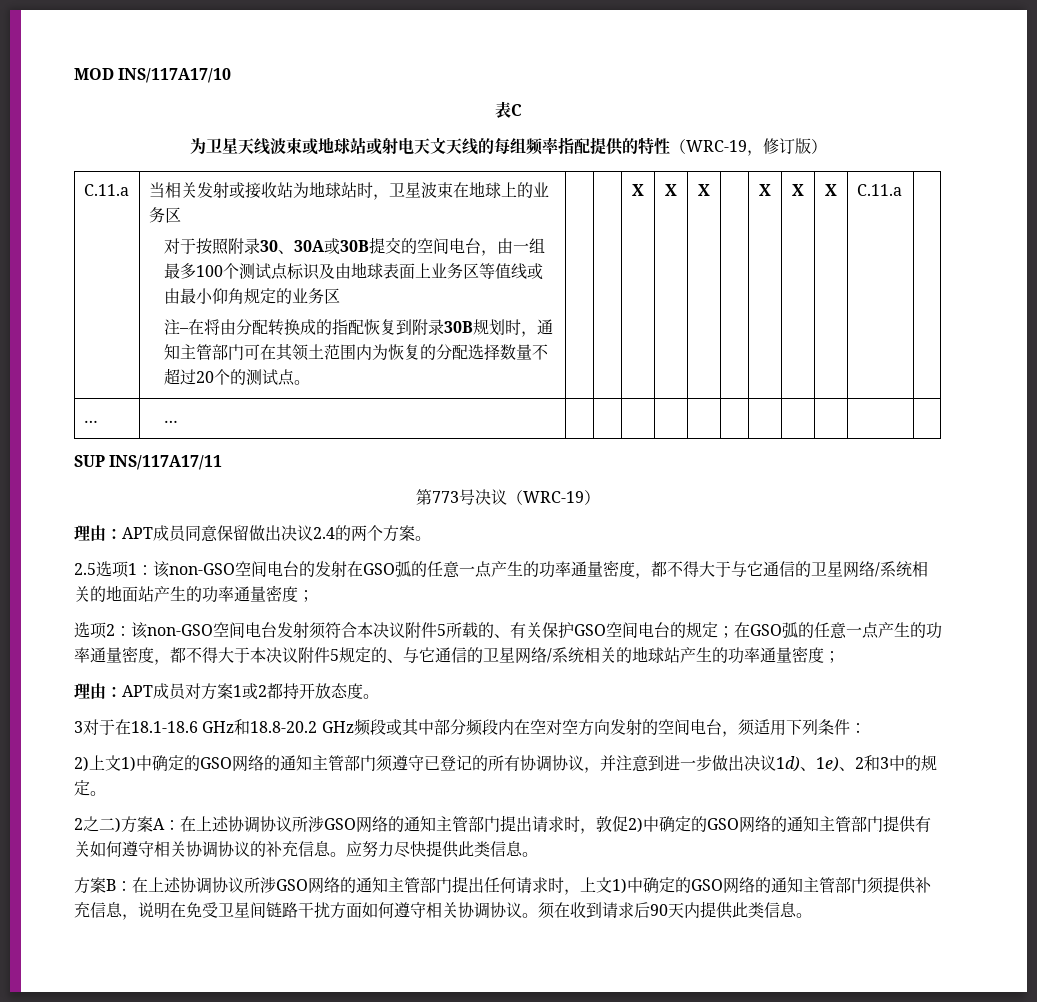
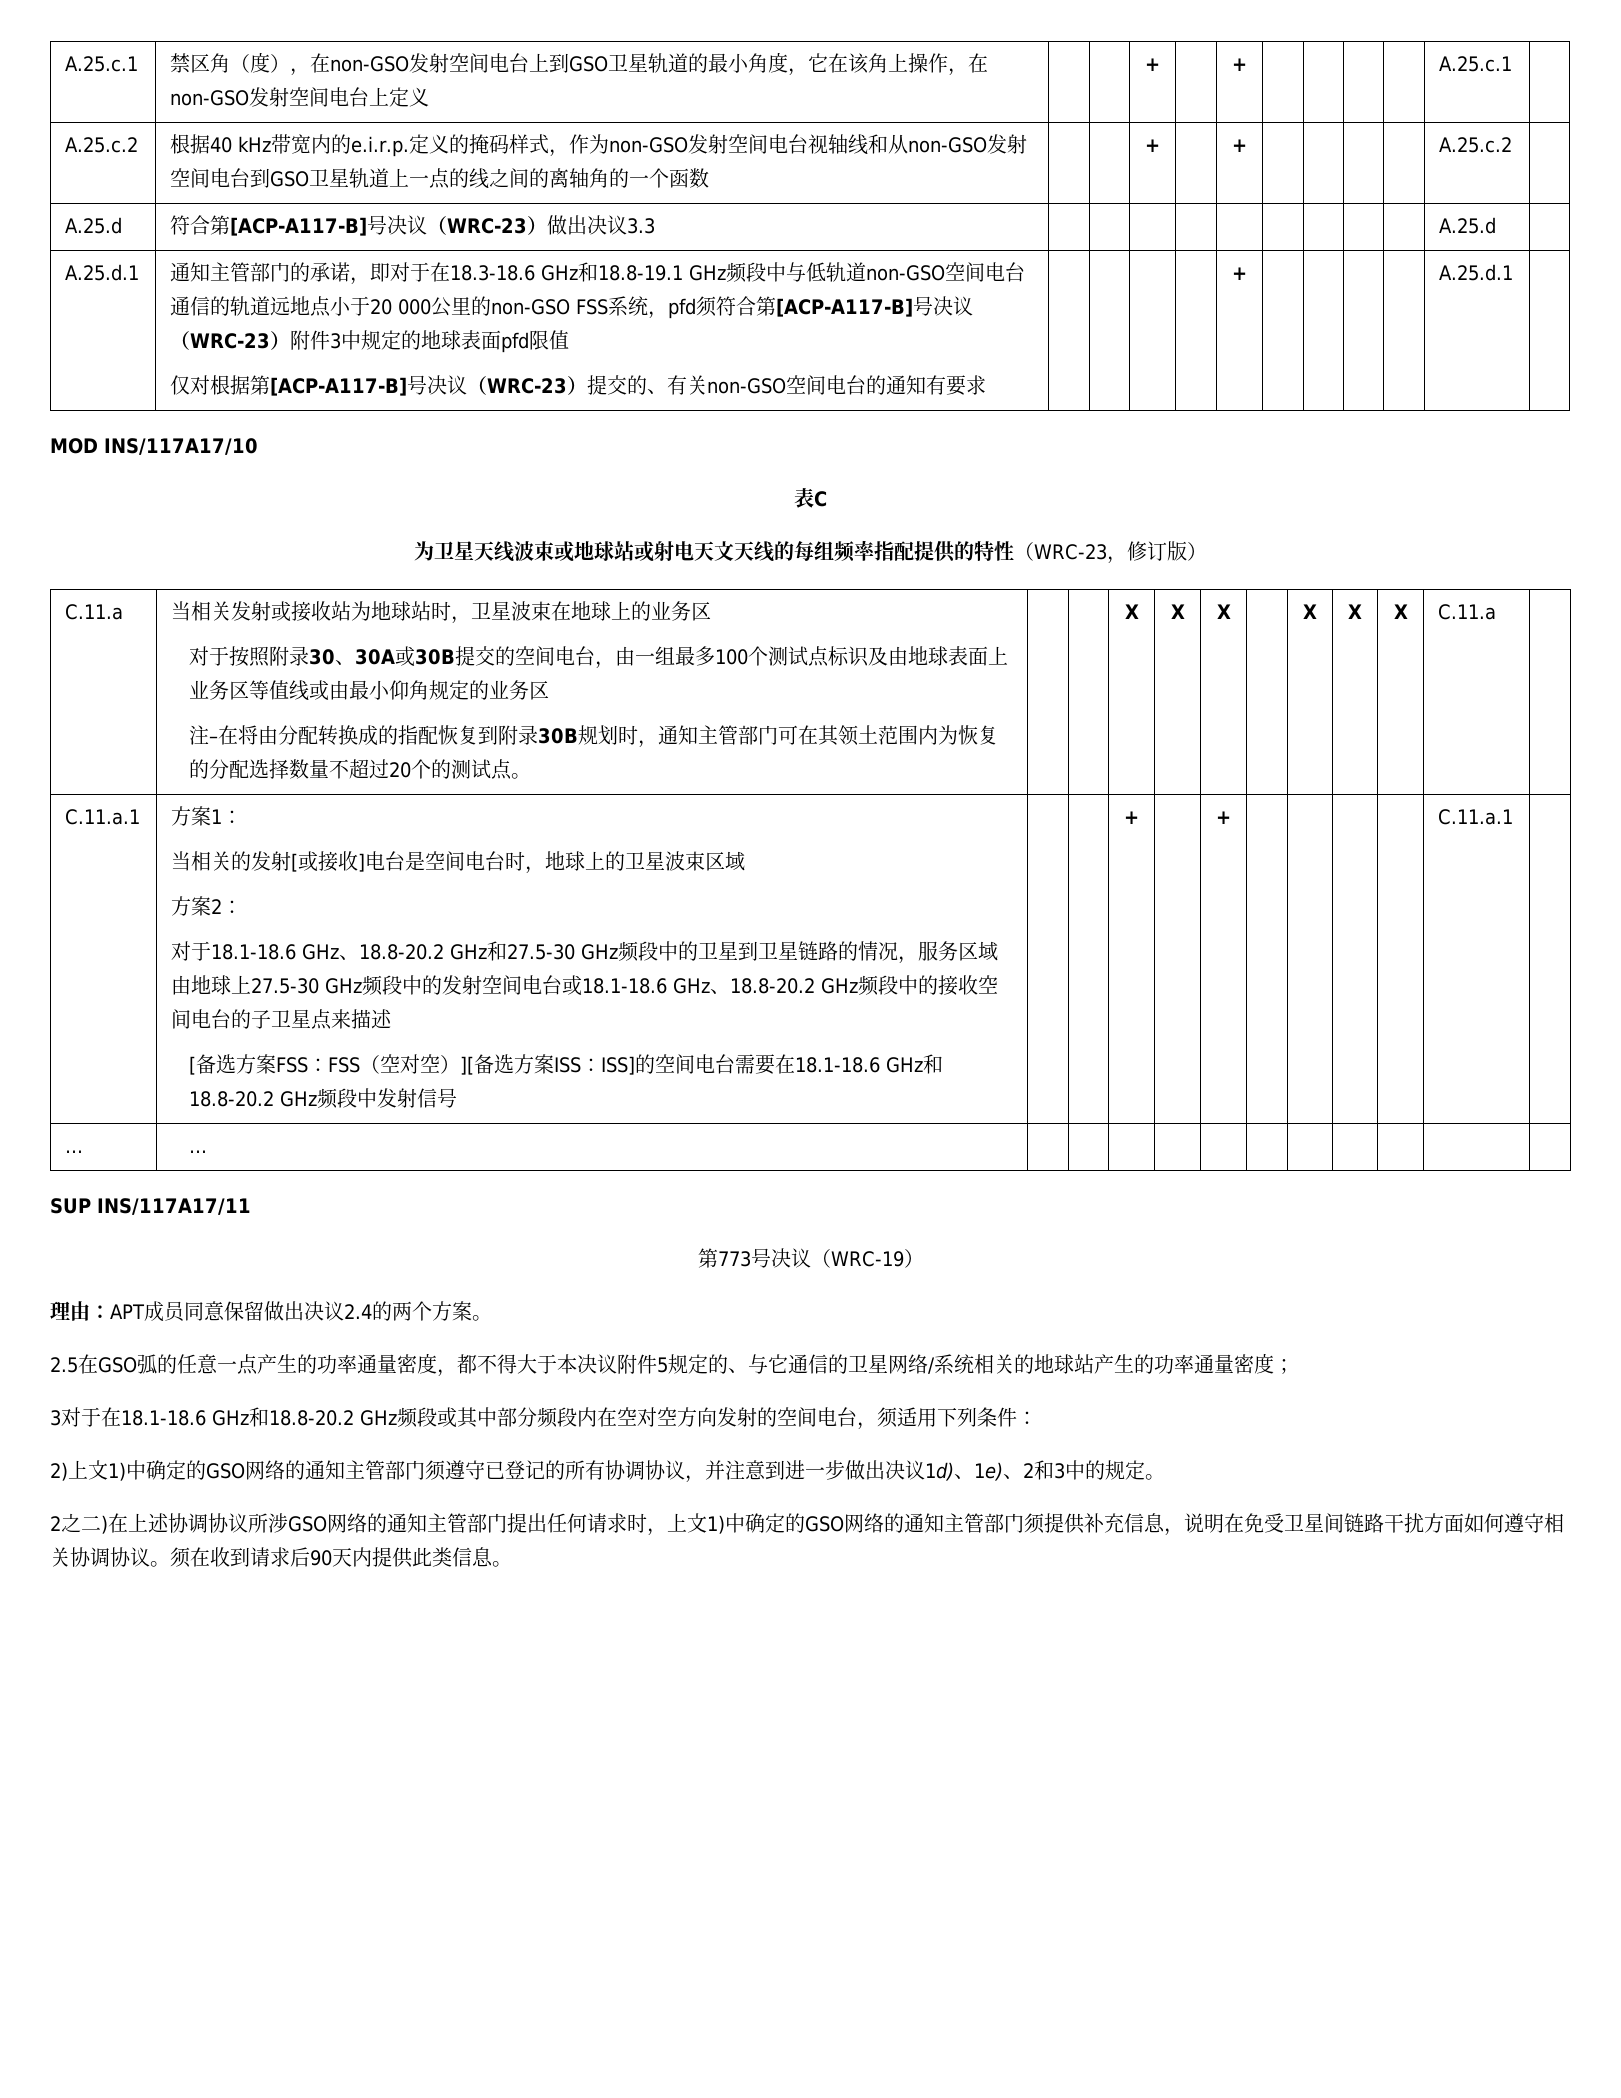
+ A.25.c.1 | 禁区角（度），在non-GSO发射空间电台上到GSO卫星轨道的最小角度，它在该角上操作，在non-GSO发射空间电台上定义 | | | + | | + | | | | | A.25.c.1 |
+ A.25.c.2 | 根据40 kHz带宽内的e.i.r.p.定义的掩码样式，作为non-GSO发射空间电台视轴线和从non-GSO发射空间电台到GSO卫星轨道上一点的线之间的离轴角的一个函数 | | | + | | + | | | | | A.25.c.2 |
+ A.25.d | 符合第[ACP-A117-B]号决议（WRC-23）做出决议3.3 | | | | | | | | | | A.25.d |
+ A.25.d.1 | 通知主管部门的承诺，即对于在18.3-18.6 GHz和18.8-19.1 GHz频段中与低轨道non-GSO空间电台通信的轨道远地点小于20 000公里的non-GSO FSS系统，pfd须符合第[ACP-A117-B]号决议（WRC-23）附件3中规定的地球表面pfd限值
+ 仅对根据第[ACP-A117-B]号决议（WRC-23）提交的、有关non-GSO空间电台的通知有要求 | | | | | + | | | | | A.25.d.1
- 为卫星天线波束或地球站或射电天文天线的每组频率指配提供的特性（WRC-19，修订版）
+ 为卫星天线波束或地球站或射电天文天线的每组频率指配提供的特性（WRC-23，修订版）
+ C.11.a.1 | 方案1：
+ 当相关的发射[或接收]电台是空间电台时，地球上的卫星波束区域
+ 方案2：
+ 对于18.1-18.6 GHz、18.8-20.2 GHz和27.5-30 GHz频段中的卫星到卫星链路的情况，服务区域由地球上27.5-30 GHz频段中的发射空间电台或18.1-18.6 GHz、18.8-20.2 GHz频段中的接收空间电台的子卫星点来描述
+ [备选方案FSS：FSS（空对空）][备选方案ISS：ISS]的空间电台需要在18.1-18.6 GHz和18.8-20.2 GHz频段中发射信号 | | | + | | + | | | | | C.11.a.1
- 2.5选项1：该non-GSO空间电台的发射在GSO弧的任意一点产生的功率通量密度，都不得大于与它通信的卫星网络/系统相关的地面站产生的功率通量密度；
- 选项2：该non-GSO空间电台发射须符合本决议附件5所载的、有关保护GSO空间电台的规定；在GSO弧的任意一点产生的功率通量密度，都不得大于本决议附件5规定的、与它通信的卫星网络/系统相关的地球站产生的功率通量密度；
+ 2.5在GSO弧的任意一点产生的功率通量密度，都不得大于本决议附件5规定的、与它通信的卫星网络/系统相关的地球站产生的功率通量密度；
- 理由：APT成员对方案1或2都持开放态度。
- 2之二)方案A：在上述协调协议所涉GSO网络的通知主管部门提出请求时，敦促2)中确定的GSO网络的通知主管部门提供有关如何遵守相关协调协议的补充信息。应努力尽快提供此类信息。
- 方案B：在上述协调协议所涉GSO网络的通知主管部门提出任何请求时，上文1)中确定的GSO网络的通知主管部门须提供补充信息，说明在免受卫星间链路干扰方面如何遵守相关协调协议。
+ 2之二)在上述协调协议所涉GSO网络的通知主管部门提出任何请求时，上文1)中确定的GSO网络的通知主管部门须提供补充信息，说明在免受卫星间链路干扰方面如何遵守相关协调协议。

